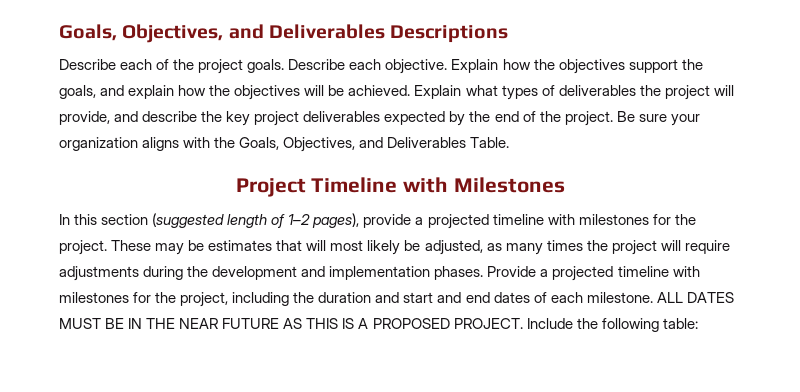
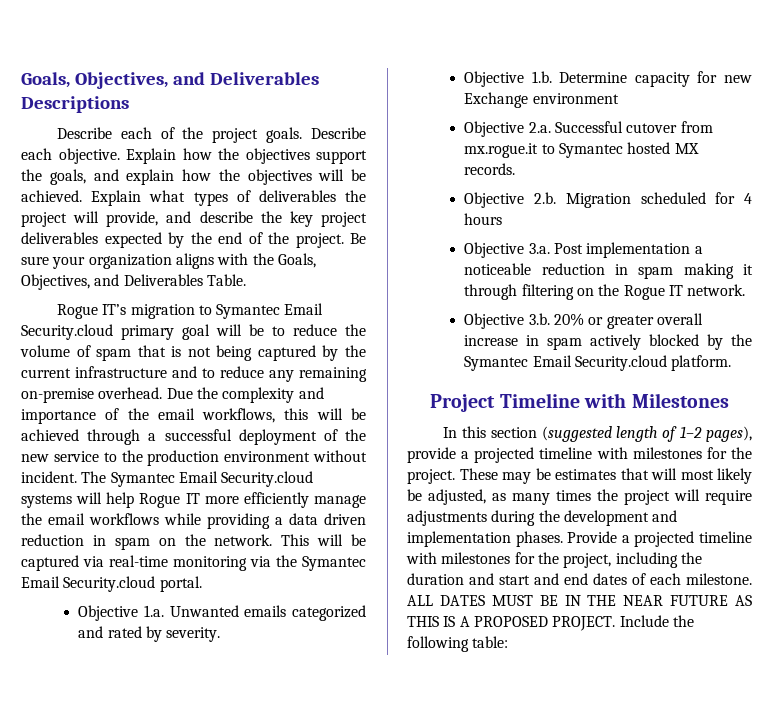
+ Rogue IT’s migration to Symantec Email Security.cloud primary goal will be to reduce the volume of spam that is not being captured by the current infrastructure and to reduce any remaining on-premise overhead. Due the complexity and importance of the email workflows, this will be achieved through a successful deployment of the new service to the production environment without incident. The Symantec Email Security.cloud systems will help Rogue IT more efficiently manage the email workflows while providing a data driven reduction in spam on the network. This will be captured via real-time monitoring via the Symantec Email Security.cloud portal.
+ Objective 1.a. Unwanted emails categorized and rated by severity.
+ Objective 1.b. Determine capacity for new Exchange environment
+ Objective 2.a. Successful cutover from mx.rogue.it to Symantec hosted MX records.
+ Objective 2.b. Migration scheduled for 4 hours
+ Objective 3.a. Post implementation a noticeable reduction in spam making it through filtering on the Rogue IT network.
+ Objective 3.b. 20% or greater overall increase in spam actively blocked by the Symantec Email Security.cloud platform.

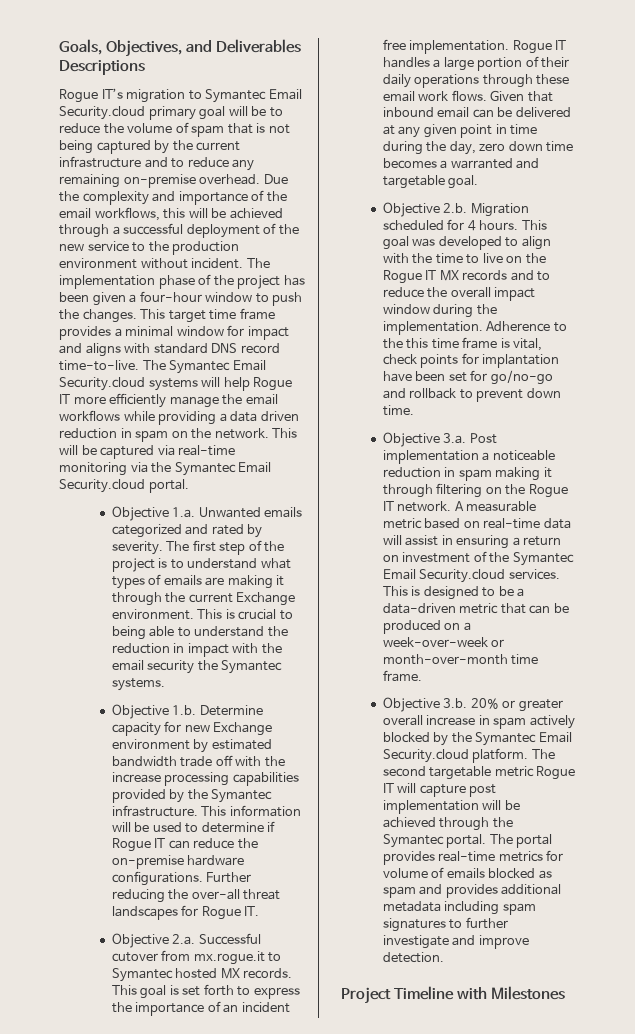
- Describe each of the project goals. Describe each objective. Explain how the objectives support the goals, and explain how the objectives will be achieved. Explain what types of deliverables the project will provide, and describe the key project deliverables expected by the end of the project. Be sure your organization aligns with the Goals, Objectives, and Deliverables Table.
- The Symantec Email Security.cloud systems will help Rogue IT more efficiently manage the email workflows while providing a data driven reduction in spam on the network.
+ The implementation phase of the project has been given a four-hour window to push the changes. This target time frame provides a minimal window for impact and aligns with standard DNS record time-to-live. The Symantec Email Security.cloud systems will help Rogue IT more efficiently manage the email workflows while providing a data driven reduction in spam on the network.
+ The first step of the project is to understand what types of emails are making it through the current Exchange environment. This is crucial to being able to understand the reduction in impact with the email security the Symantec systems.
- Objective 1.b. Determine capacity for new Exchange environment
+ Objective 1.b. Determine capacity for new Exchange environment by estimated bandwidth trade off with the increase processing capabilities provided by the Symantec infrastructure. This information will be used to determine if Rogue IT can reduce the on-premise hardware configurations. Further reducing the over-all threat landscapes for Rogue IT.
+ This goal is set forth to express the importance of an incident free implementation. Rogue IT handles a large portion of their daily operations through these email work flows. Given that inbound email can be delivered at any given point in time during the day, zero down time becomes a warranted and targetable goal.
- Objective 2.b. Migration scheduled for 4 hours
+ Objective 2.b. Migration scheduled for 4 hours. This goal was developed to align with the time to live on the Rogue IT MX records and to reduce the overall impact window during the implementation. Adherence to the this time frame is vital, check points for implantation have been set for go/no-go and rollback to prevent down time.
+ A measurable metric based on real-time data will assist in ensuring a return on investment of the Symantec Email Security.cloud services. This is designed to be a data-driven metric that can be produced on a week-over-week or month-over-month time frame.
- Objective 3.b. 20% or greater overall increase in spam actively blocked by the Symantec Email Security.cloud platform.
+ Objective 3.b. 20% or greater overall increase in spam actively blocked by the Symantec Email Security.cloud platform. The second targetable metric Rogue IT will capture post implementation will be achieved through the Symantec portal. The portal provides real-time metrics for volume of emails blocked as spam and provides additional metadata including spam signatures to further investigate and improve detection.
  Project Timeline with Milestones
- In this section (suggested length of 1–2 pages), provide a projected timeline with milestones for the project. These may be estimates that will most likely be adjusted, as many times the project will require adjustments during the development and implementation phases. Provide a projected timeline with milestones for the project, including the duration and start and end dates of each milestone. ALL DATES MUST BE IN THE NEAR FUTURE AS THIS IS A PROPOSED PROJECT. Include the following table:

